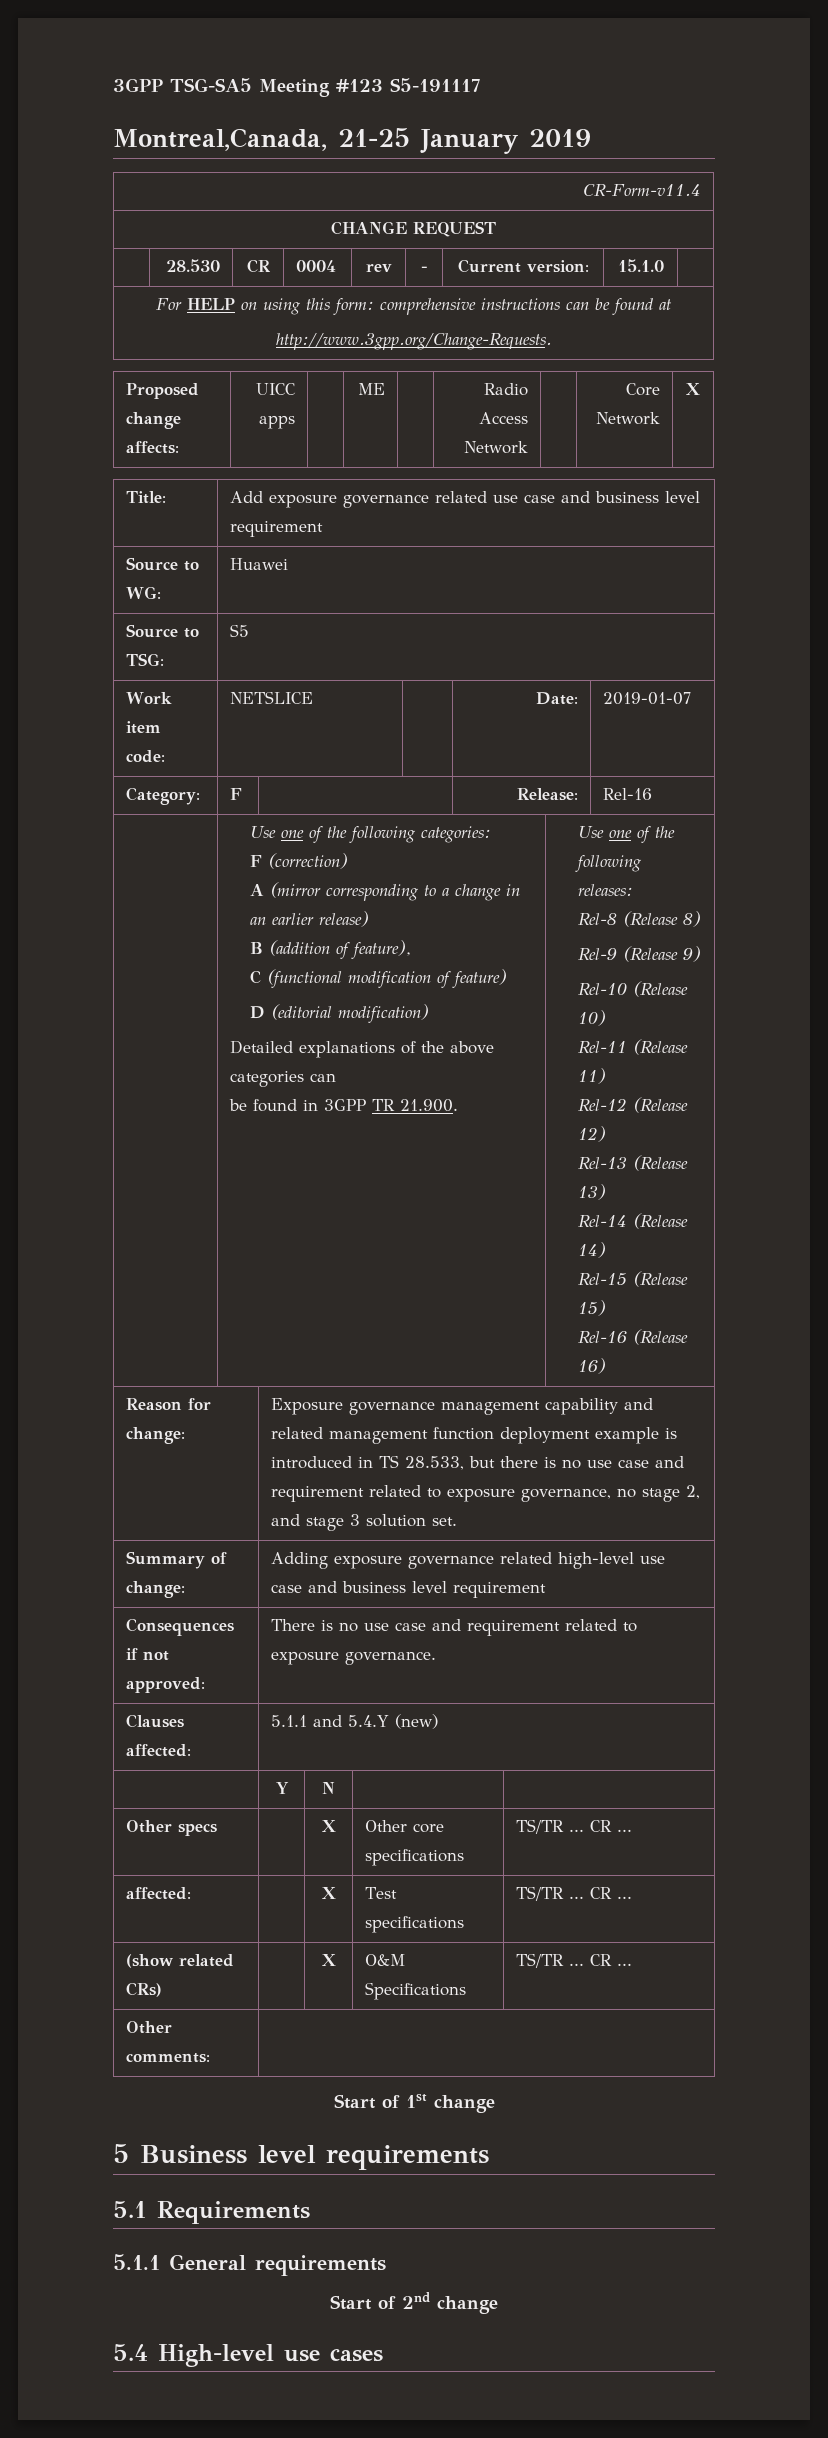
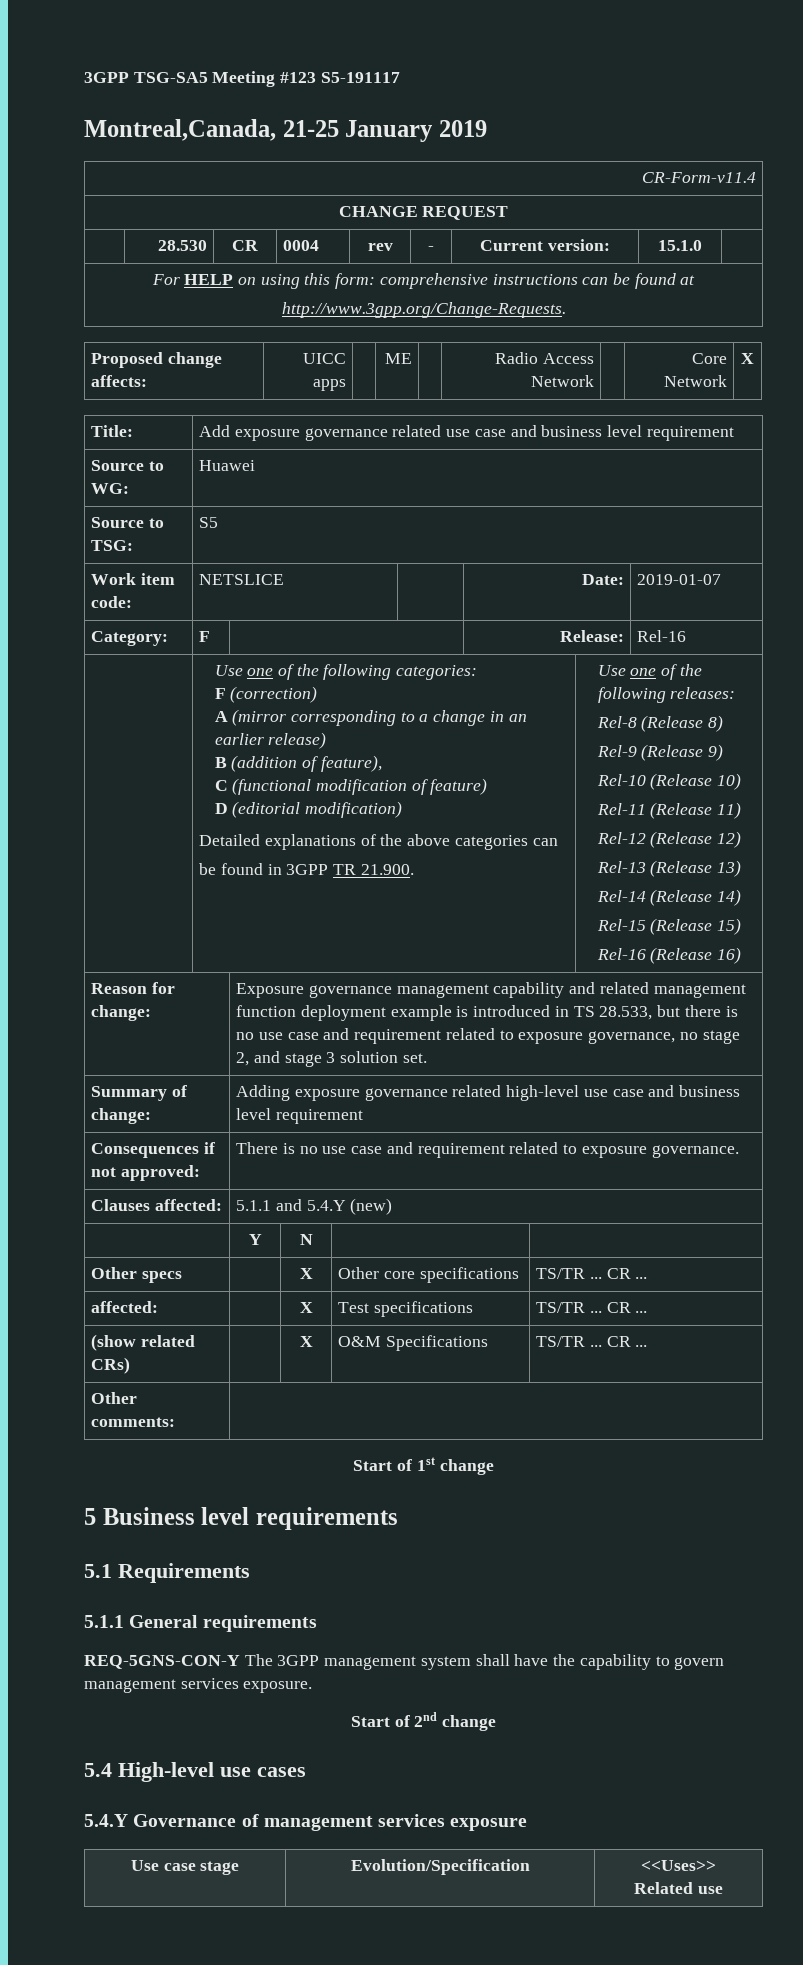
+ REQ-5GNS-CON-Y The 3GPP management system shall have the capability to govern management services exposure.
+ 5.4.Y Governance of management services exposure
+ Use case stage | Evolution/Specification | <<Uses>>
+ Related use

